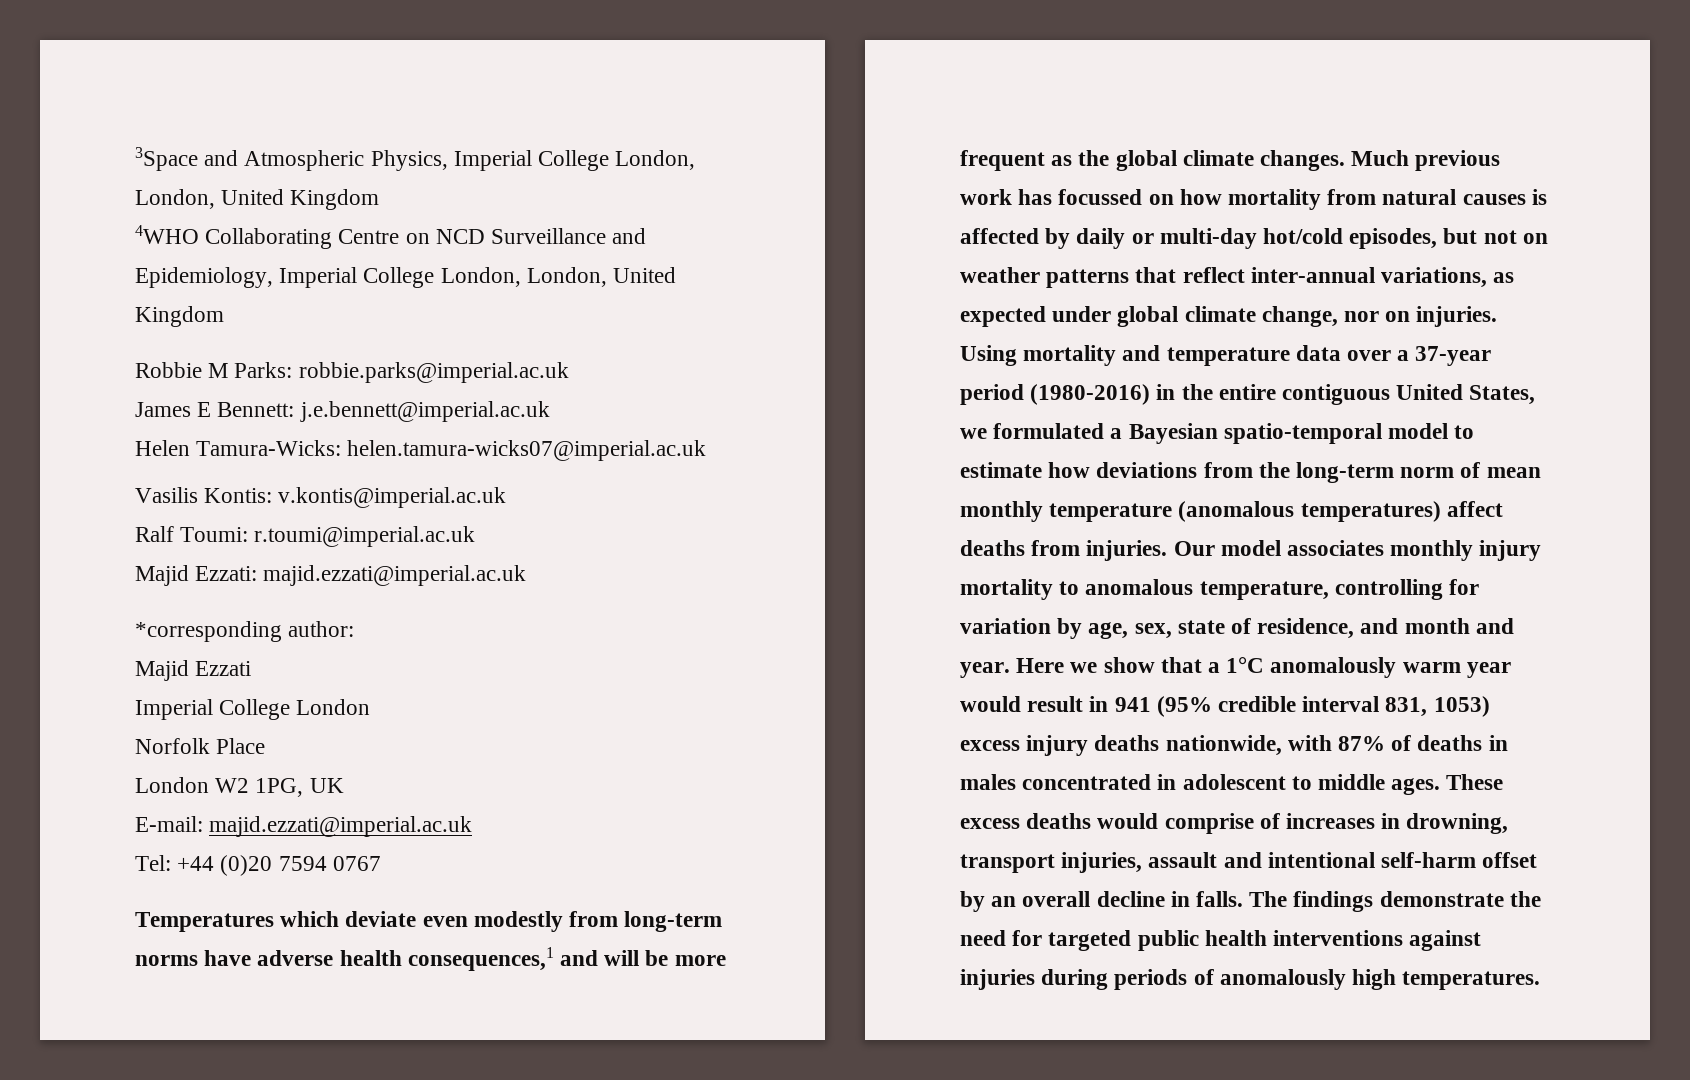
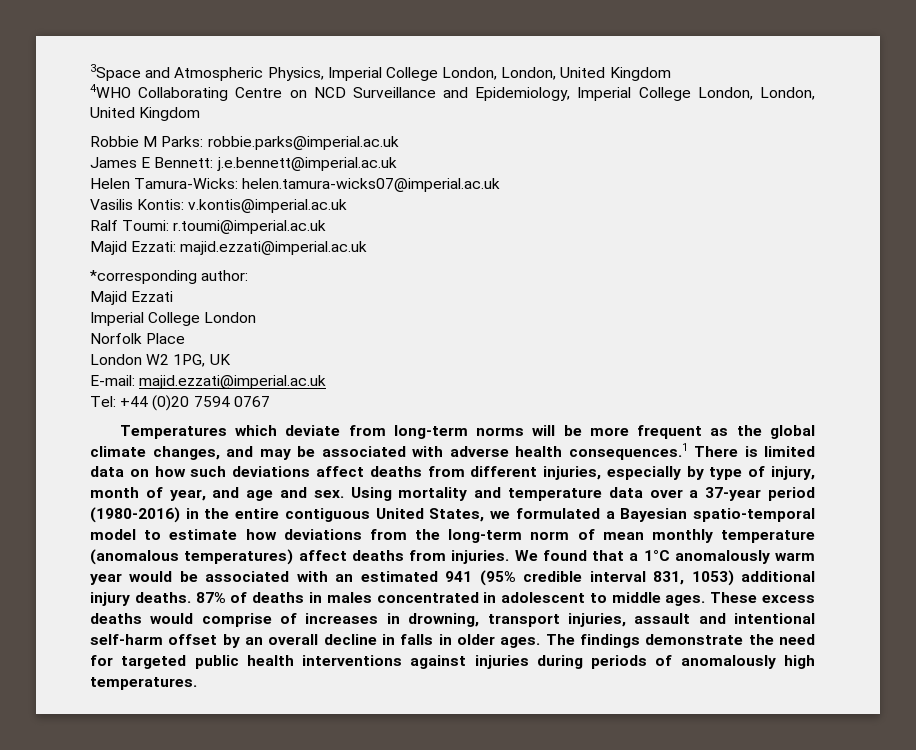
- Temperatures which deviate even modestly from long-term norms have adverse health consequences,1 and will be more frequent as the global climate changes. Much previous work has focussed on how mortality from natural causes is affected by daily or multi-day hot/cold episodes, but not on weather patterns that reflect inter-annual variations, as expected under global climate change, nor on injuries.
+ Temperatures which deviate from long-term norms will be more frequent as the global climate changes, and may be associated with adverse health consequences.1 There is limited data on how such deviations affect deaths from different injuries, especially by type of injury, month of year, and age and sex.
- Our model associates monthly injury mortality to anomalous temperature, controlling for variation by age, sex, state of residence, and month and year. Here we show that a 1°C anomalously warm year would result in 941 (95% credible interval 831, 1053) excess injury deaths nationwide, with 87% of deaths in males concentrated in adolescent to middle ages.
+ We found that a 1°C anomalously warm year would be associated with an estimated 941 (95% credible interval 831, 1053) additional injury deaths. 87% of deaths in males concentrated in adolescent to middle ages.
- These excess deaths would comprise of increases in drowning, transport injuries, assault and intentional self-harm offset by an overall decline in falls.
+ These excess deaths would comprise of increases in drowning, transport injuries, assault and intentional self-harm offset by an overall decline in falls in older ages.

